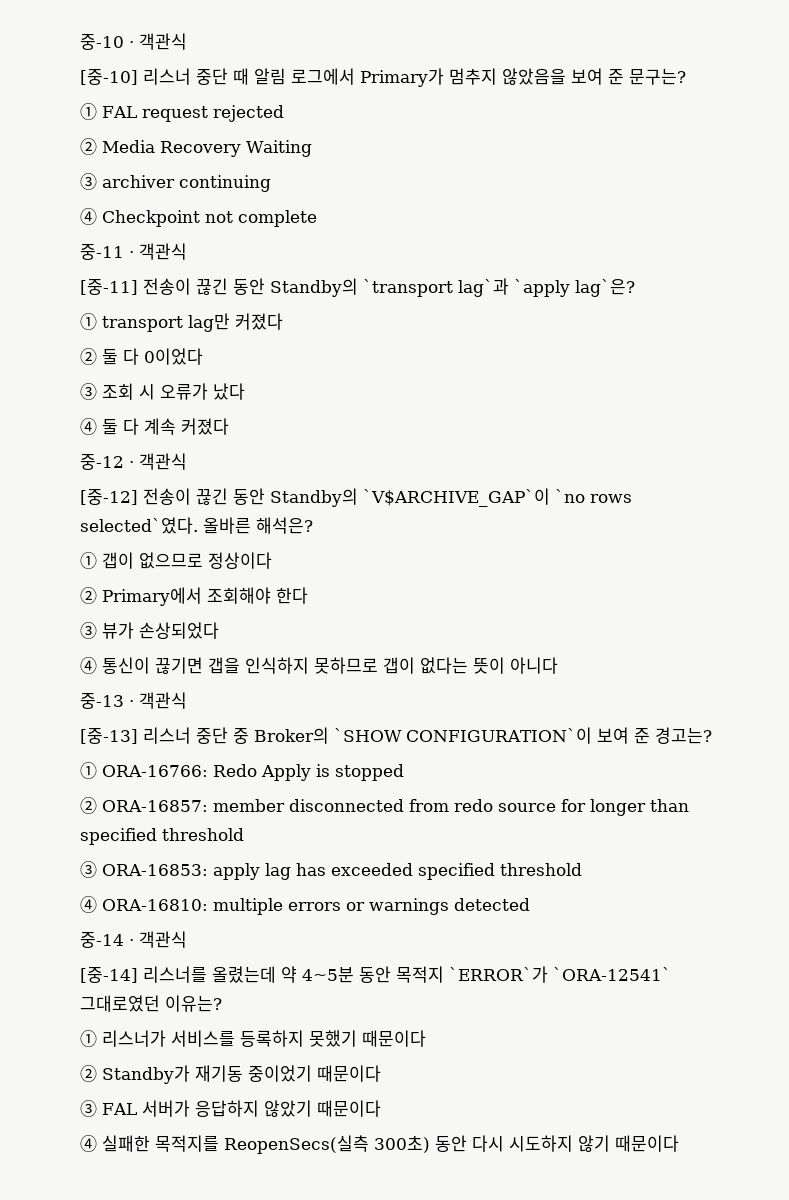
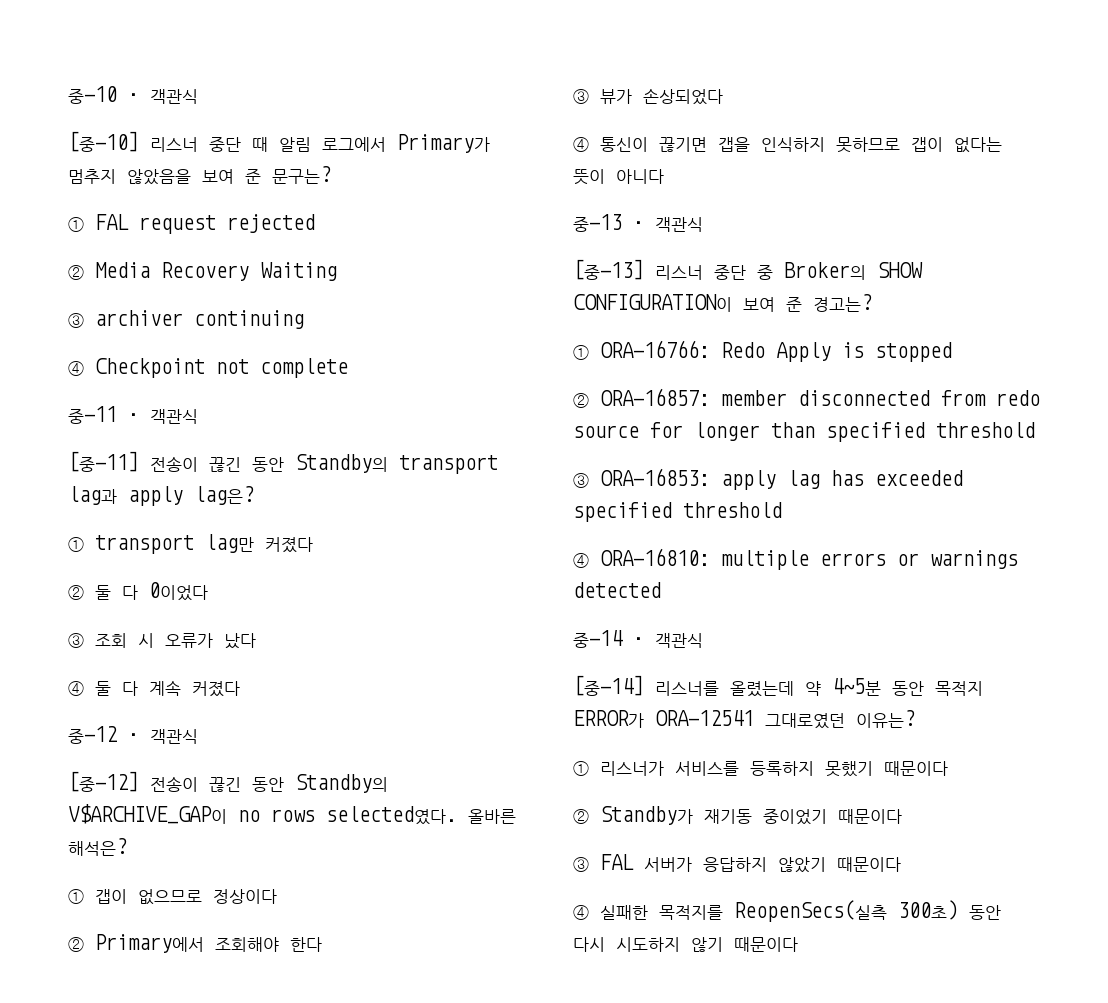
- [중-11] 전송이 끊긴 동안 Standby의 `transport lag`과 `apply lag`은?
+ [중-11] 전송이 끊긴 동안 Standby의 transport lag과 apply lag은?
- [중-12] 전송이 끊긴 동안 Standby의 `V$ARCHIVE_GAP`이 `no rows selected`였다.
+ [중-12] 전송이 끊긴 동안 Standby의 V$ARCHIVE_GAP이 no rows selected였다.
- [중-13] 리스너 중단 중 Broker의 `SHOW CONFIGURATION`이 보여 준 경고는?
+ [중-13] 리스너 중단 중 Broker의 SHOW CONFIGURATION이 보여 준 경고는?
- [중-14] 리스너를 올렸는데 약 4~5분 동안 목적지 `ERROR`가 `ORA-12541` 그대로였던 이유는?
+ [중-14] 리스너를 올렸는데 약 4~5분 동안 목적지 ERROR가 ORA-12541 그대로였던 이유는?

